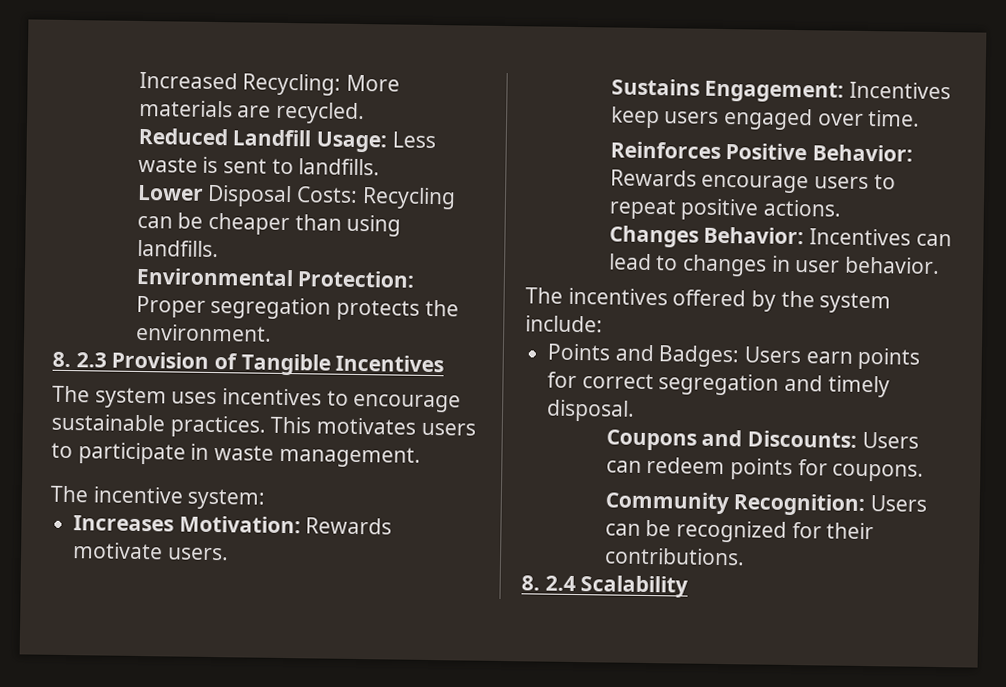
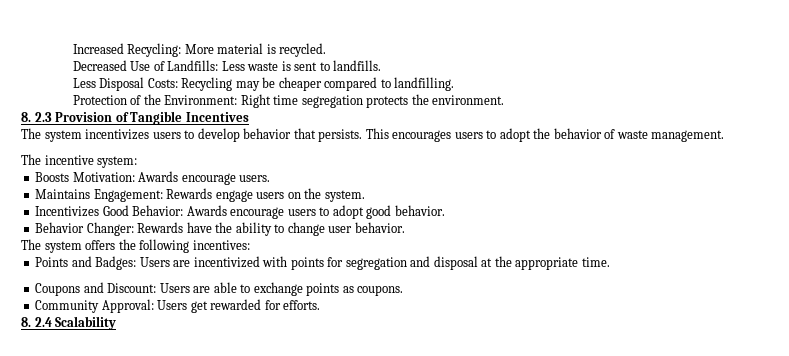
- Increased Recycling: More materials are recycled.
+ Increased Recycling: More material is recycled.
- Reduced Landfill Usage: Less waste is sent to landfills.
+ Decreased Use of Landfills: Less waste is sent to landfills.
- Lower Disposal Costs: Recycling can be cheaper than using landfills.
- Environmental Protection: Proper segregation protects the environment.
+ Less Disposal Costs: Recycling may be cheaper compared to landfilling.
+ Protection of the Environment: Right time segregation protects the environment.
- The system uses incentives to encourage sustainable practices. This motivates users to participate in waste management.
+ The system incentivizes users to develop behavior that persists. This encourages users to adopt the behavior of waste management.
- Increases Motivation: Rewards motivate users.
- Sustains Engagement: Incentives keep users engaged over time.
- Reinforces Positive Behavior: Rewards encourage users to repeat positive actions.
- Changes Behavior: Incentives can lead to changes in user behavior.
- The incentives offered by the system include:
+ Boosts Motivation: Awards encourage users.
+ Maintains Engagement: Rewards engage users on the system.
+ Incentivizes Good Behavior: Awards encourage users to adopt good behavior.
+ Behavior Changer: Rewards have the ability to change user behavior.
+ The system offers the following incentives:
- Points and Badges: Users earn points for correct segregation and timely disposal.
- Coupons and Discounts: Users can redeem points for coupons.
- Community Recognition: Users can be recognized for their contributions.
+ Points and Badges: Users are incentivized with points for segregation and disposal at the appropriate time.
+ Coupons and Discount: Users are able to exchange points as coupons.
+ Community Approval: Users get rewarded for efforts.

